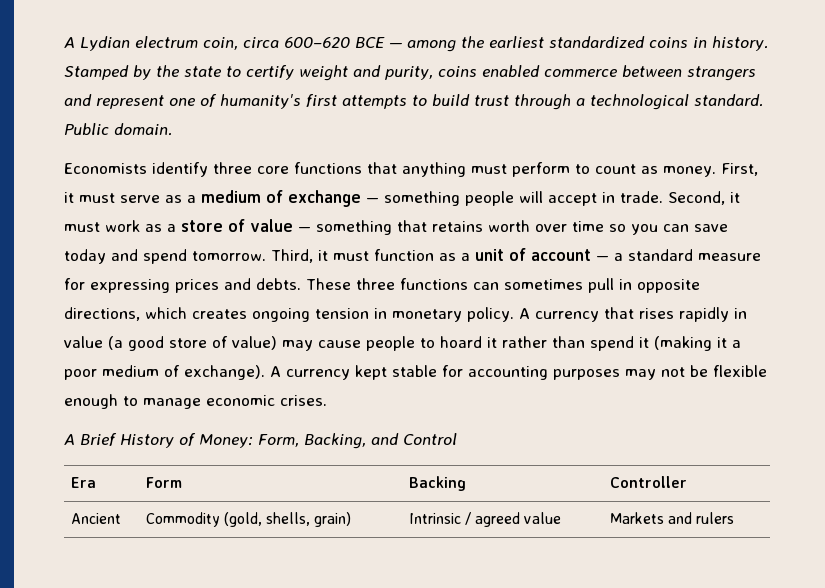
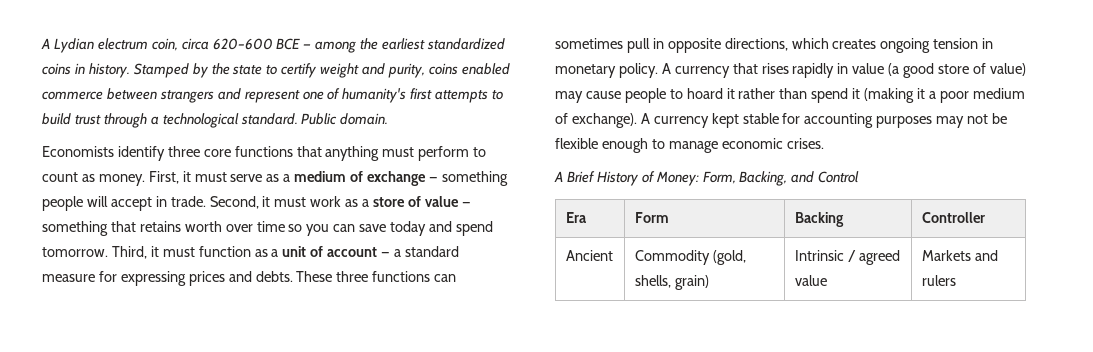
- A Lydian electrum coin, circa 600–620 BCE — among the earliest standardized coins in history.
+ A Lydian electrum coin, circa 620–600 BCE — among the earliest standardized coins in history.

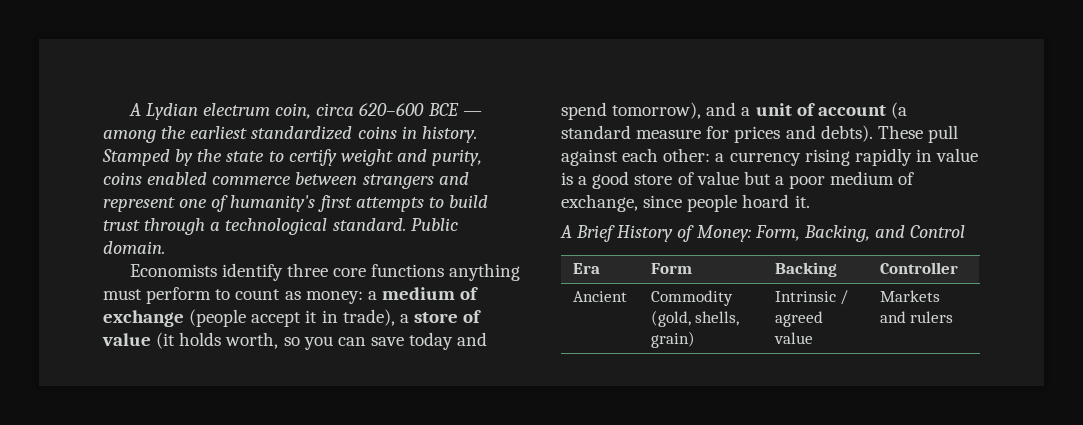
- Economists identify three core functions that anything must perform to count as money. First, it must serve as a medium of exchange — something people will accept in trade. Second, it must work as a store of value — something that retains worth over time so you can save today and spend tomorrow. Third, it must function as a unit of account — a standard measure for expressing prices and debts. These three functions can sometimes pull in opposite directions, which creates ongoing tension in monetary policy. A currency that rises rapidly in value (a good store of value) may cause people to hoard it rather than spend it (making it a poor medium of exchange). A currency kept stable for accounting purposes may not be flexible enough to manage economic crises.
+ Economists identify three core functions anything must perform to count as money: a medium of exchange (people accept it in trade), a store of value (it holds worth, so you can save today and spend tomorrow), and a unit of account (a standard measure for prices and debts). These pull against each other: a currency rising rapidly in value is a good store of value but a poor medium of exchange, since people hoard it.

